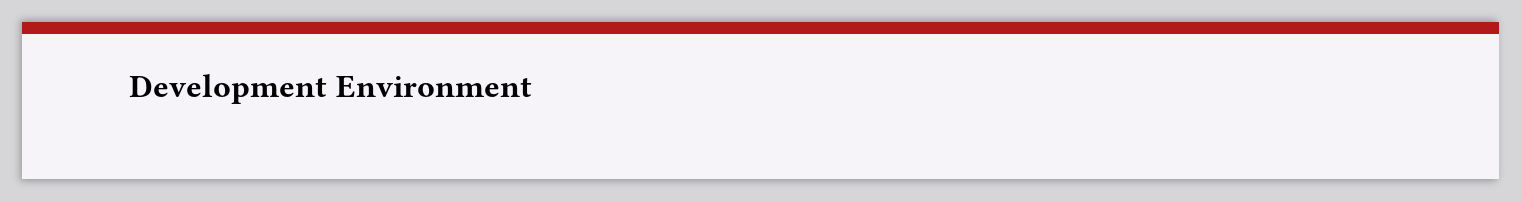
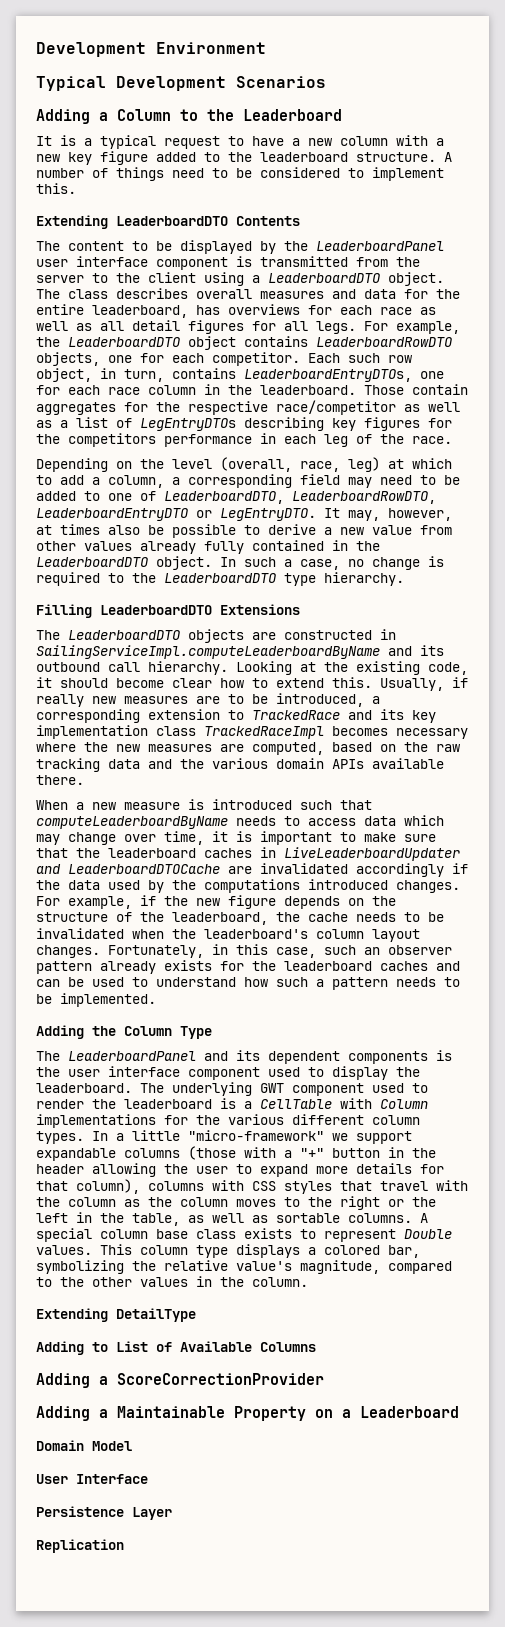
+ Typical Development Scenarios
+ Adding a Column to the Leaderboard
+ It is a typical request to have a new column with a new key figure added to the leaderboard structure. A number of things need to be considered to implement this.
+ Extending LeaderboardDTO Contents
+ The content to be displayed by the LeaderboardPanel user interface component is transmitted from the server to the client using a LeaderboardDTO object. The class describes overall measures and data for the entire leaderboard, has overviews for each race as well as all detail figures for all legs. For example, the LeaderboardDTO object contains LeaderboardRowDTO objects, one for each competitor. Each such row object, in turn, contains LeaderboardEntryDTOs, one for each race column in the leaderboard. Those contain aggregates for the respective race/competitor as well as a list of LegEntryDTOs describing key figures for the competitors performance in each leg of the race.
+ Depending on the level (overall, race, leg) at which to add a column, a corresponding field may need to be added to one of LeaderboardDTO, LeaderboardRowDTO, LeaderboardEntryDTO or LegEntryDTO. It may, however, at times also be possible to derive a new value from other values already fully contained in the LeaderboardDTO object. In such a case, no change is required to the LeaderboardDTO type hierarchy.
+ Filling LeaderboardDTO Extensions
+ The LeaderboardDTO objects are constructed in SailingServiceImpl.computeLeaderboardByName and its outbound call hierarchy. Looking at the existing code, it should become clear how to extend this. Usually, if really new measures are to be introduced, a corresponding extension to TrackedRace and its key implementation class TrackedRaceImpl becomes necessary where the new measures are computed, based on the raw tracking data and the various domain APIs available there.
+ When a new measure is introduced such that computeLeaderboardByName needs to access data which may change over time, it is important to make sure that the leaderboard caches in LiveLeaderboardUpdater and LeaderboardDTOCache are invalidated accordingly if the data used by the computations introduced changes. For example, if the new figure depends on the structure of the leaderboard, the cache needs to be invalidated when the leaderboard's column layout changes. Fortunately, in this case, such an observer pattern already exists for the leaderboard caches and can be used to understand how such a pattern needs to be implemented.
+ Adding the Column Type
+ The LeaderboardPanel and its dependent components is the user interface component used to display the leaderboard. The underlying GWT component used to render the leaderboard is a CellTable with Column implementations for the various different column types. In a little "micro-framework" we support expandable columns (those with a "+" button in the header allowing the user to expand more details for that column), columns with CSS styles that travel with the column as the column moves to the right or the left in the table, as well as sortable columns. A special column base class exists to represent Double values. This column type displays a colored bar, symbolizing the relative value's magnitude, compared to the other values in the column.
+ Extending DetailType
+ Adding to List of Available Columns
+ Adding a ScoreCorrectionProvider
+ Adding a Maintainable Property on a Leaderboard
+ Domain Model
+ User Interface
+ Persistence Layer
+ Replication

